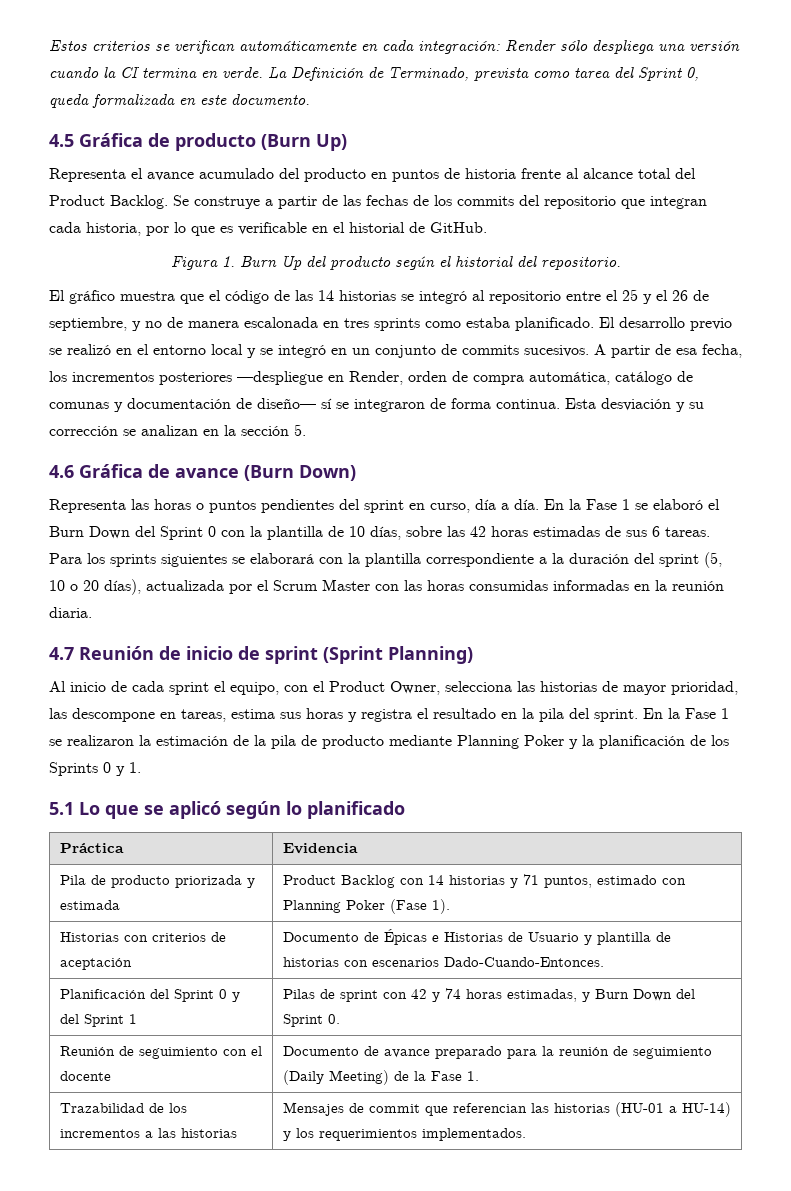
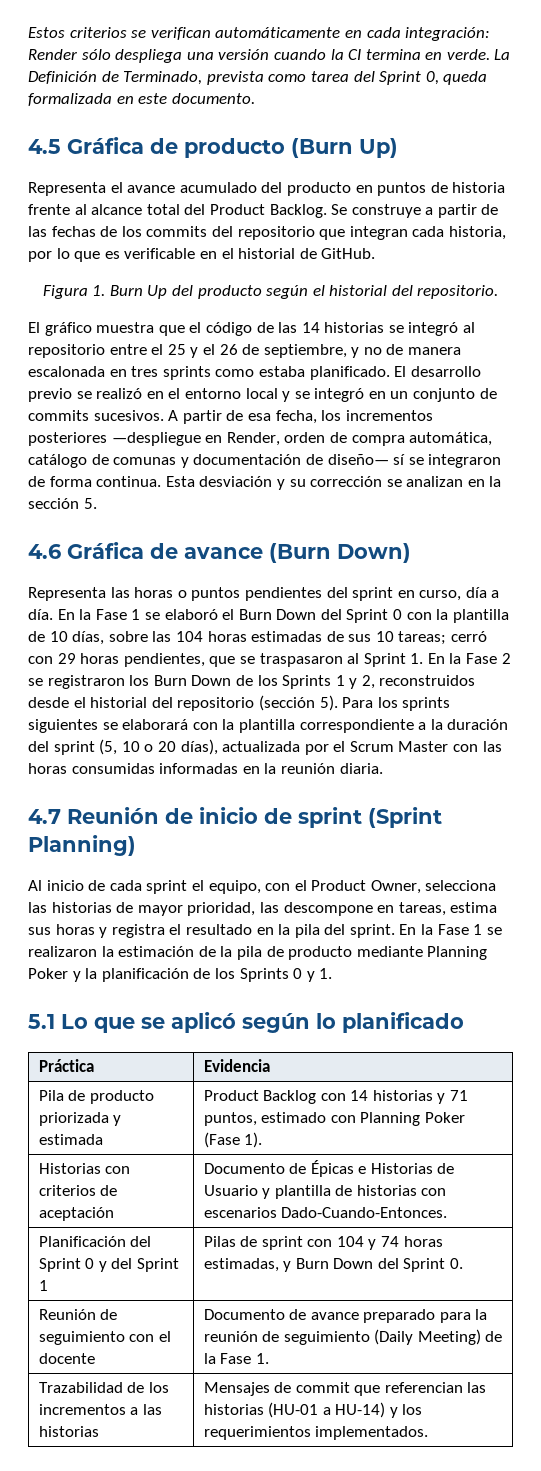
- En la Fase 1 se elaboró el Burn Down del Sprint 0 con la plantilla de 10 días, sobre las 42 horas estimadas de sus 6 tareas.
+ En la Fase 1 se elaboró el Burn Down del Sprint 0 con la plantilla de 10 días, sobre las 104 horas estimadas de sus 10 tareas; cerró con 29 horas pendientes, que se traspasaron al Sprint 1. En la Fase 2 se registraron los Burn Down de los Sprints 1 y 2, reconstruidos desde el historial del repositorio (sección 5).
- Planificación del Sprint 0 y del Sprint 1 | Pilas de sprint con 42 y 74 horas estimadas, y Burn Down del Sprint 0.
+ Planificación del Sprint 0 y del Sprint 1 | Pilas de sprint con 104 y 74 horas estimadas, y Burn Down del Sprint 0.

